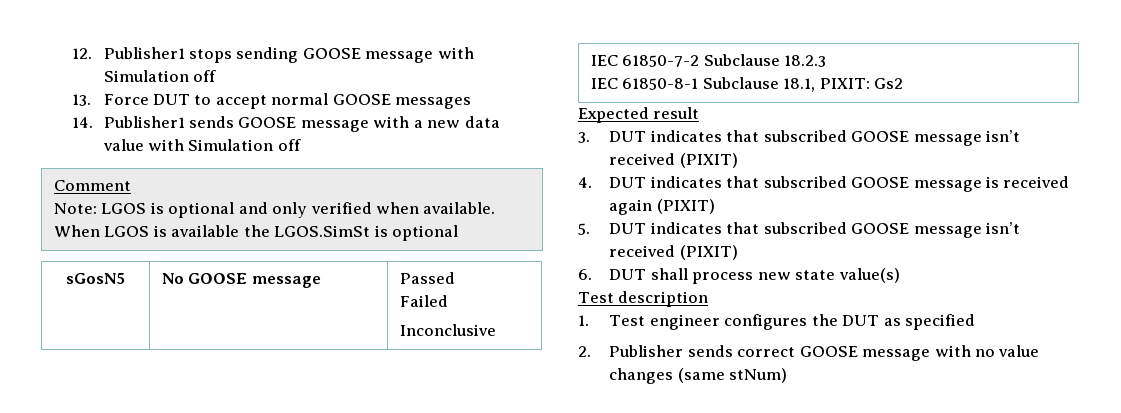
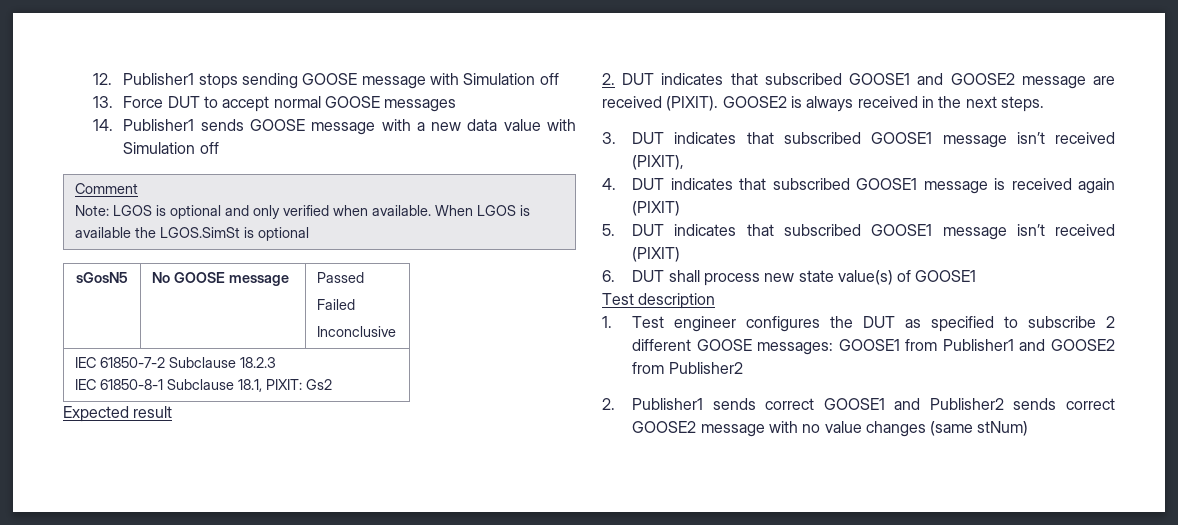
- 3. DUT indicates that subscribed GOOSE message isn’t received (PIXIT)
- 4. DUT indicates that subscribed GOOSE message is received again (PIXIT)
+ 2. DUT indicates that subscribed GOOSE1 and GOOSE2 message are received (PIXIT). GOOSE2 is always received in the next steps.
+ 3. DUT indicates that subscribed GOOSE1 message isn’t received (PIXIT),
+ 4. DUT indicates that subscribed GOOSE1 message is received again (PIXIT)
- 5. DUT indicates that subscribed GOOSE message isn’t received (PIXIT)
+ 5. DUT indicates that subscribed GOOSE1 message isn’t received (PIXIT)
- 6. DUT shall process new state value(s)
+ 6. DUT shall process new state value(s) of GOOSE1
- 1. Test engineer configures the DUT as specified
- 2. Publisher sends correct GOOSE message with no value changes (same stNum)
+ 1. Test engineer configures the DUT as specified to subscribe 2 different GOOSE messages: GOOSE1 from Publisher1 and GOOSE2 from Publisher2
+ 2. Publisher1 sends correct GOOSE1 and Publisher2 sends correct GOOSE2 message with no value changes (same stNum)

